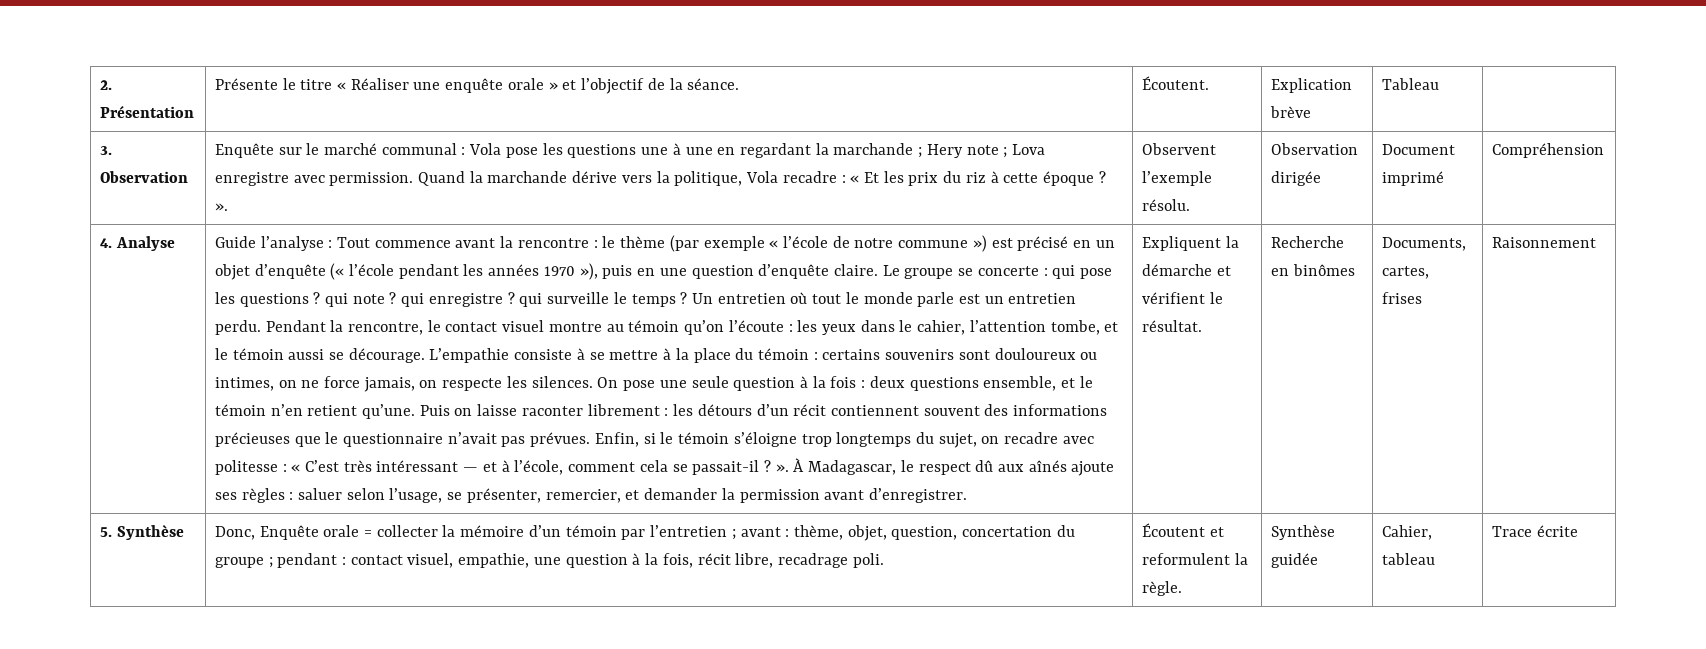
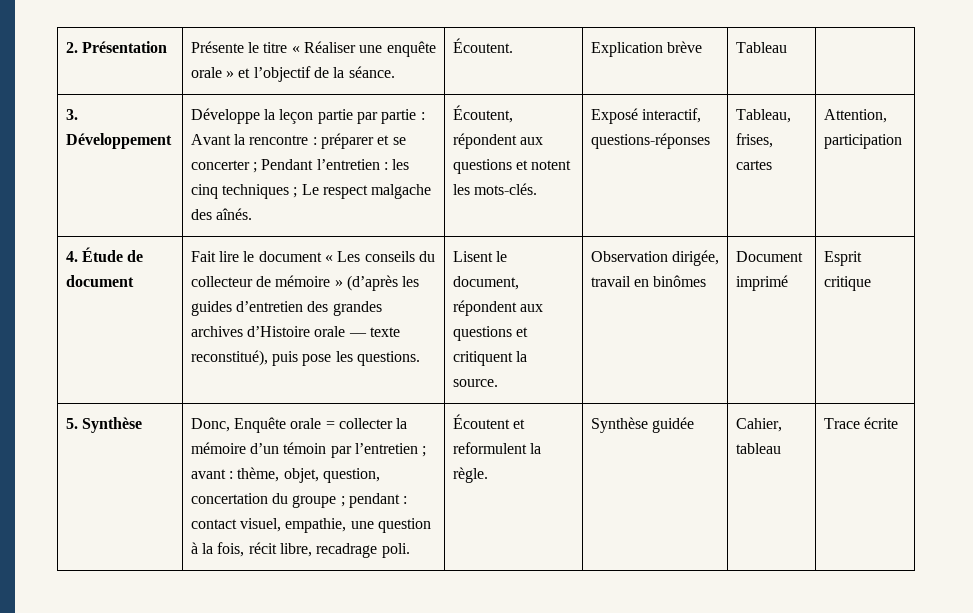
- 3. Observation | Enquête sur le marché communal : Vola pose les questions une à une en regardant la marchande ; Hery note ; Lova enregistre avec permission. Quand la marchande dérive vers la politique, Vola recadre : « Et les prix du riz à cette époque ? ». | Observent l’exemple résolu. | Observation dirigée | Document imprimé | Compréhension
- 4. Analyse | Guide l’analyse : Tout commence avant la rencontre : le thème (par exemple « l’école de notre commune ») est précisé en un objet d’enquête (« l’école pendant les années 1970 »), puis en une question d’enquête claire. Le groupe se concerte : qui pose les questions ? qui note ? qui enregistre ? qui surveille le temps ? Un entretien où tout le monde parle est un entretien perdu. Pendant la rencontre, le contact visuel montre au témoin qu’on l’écoute : les yeux dans le cahier, l’attention tombe, et le témoin aussi se décourage. L’empathie consiste à se mettre à la place du témoin : certains souvenirs sont douloureux ou intimes, on ne force jamais, on respecte les silences. On pose une seule question à la fois : deux questions ensemble, et le témoin n’en retient qu’une. Puis on laisse raconter librement : les détours d’un récit contiennent souvent des informations précieuses que le questionnaire n’avait pas prévues. Enfin, si le témoin s’éloigne trop longtemps du sujet, on recadre avec politesse : « C’est très intéressant — et à l’école, comment cela se passait-il ? ». À Madagascar, le respect dû aux aînés ajoute ses règles : saluer selon l’usage, se présenter, remercier, et demander la permission avant d’enregistrer. | Expliquent la démarche et vérifient le résultat. | Recherche en binômes | Documents, cartes, frises | Raisonnement
+ 3. Développement | Développe la leçon partie par partie : Avant la rencontre : préparer et se concerter ; Pendant l’entretien : les cinq techniques ; Le respect malgache des aînés. | Écoutent, répondent aux questions et notent les mots-clés. | Exposé interactif, questions-réponses | Tableau, frises, cartes | Attention, participation
+ 4. Étude de document | Fait lire le document « Les conseils du collecteur de mémoire » (d’après les guides d’entretien des grandes archives d’Histoire orale — texte reconstitué), puis pose les questions. | Lisent le document, répondent aux questions et critiquent la source. | Observation dirigée, travail en binômes | Document imprimé | Esprit critique

